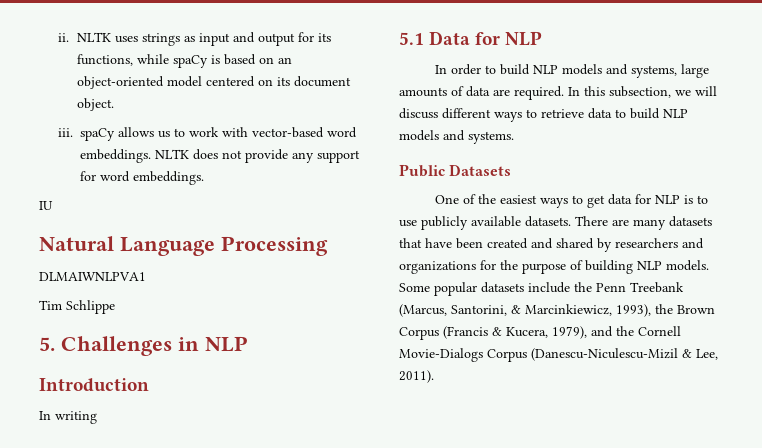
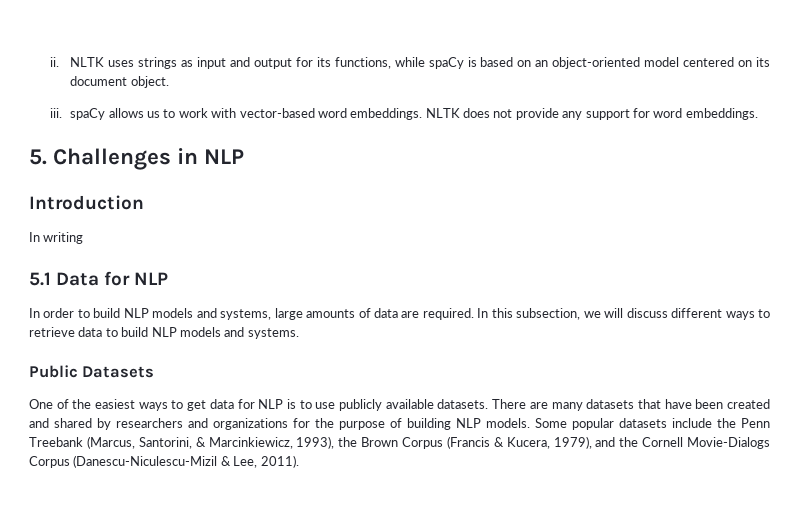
- IU
- Natural Language Processing
- DLMAIWNLPVA1
- Tim Schlippe

